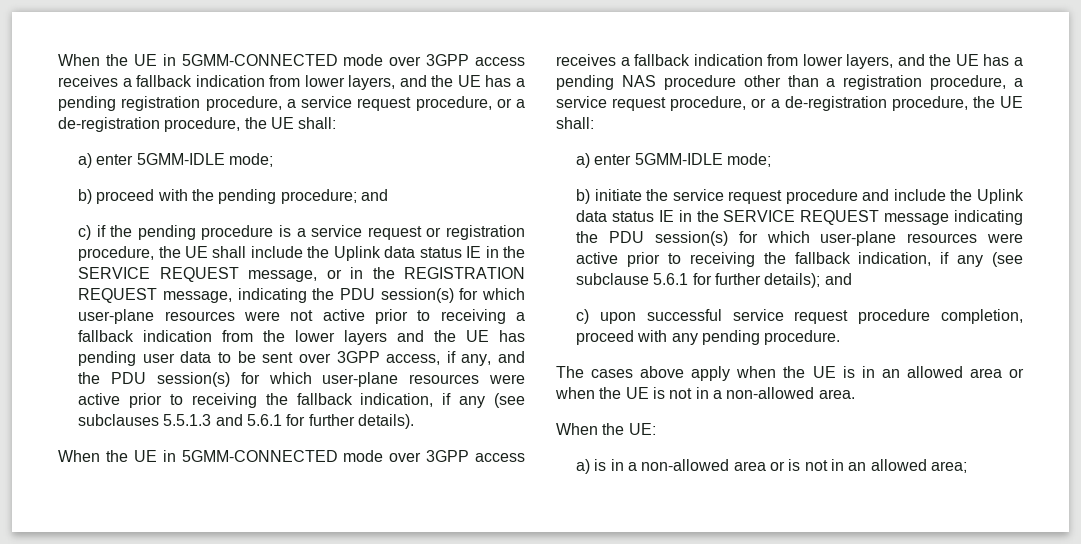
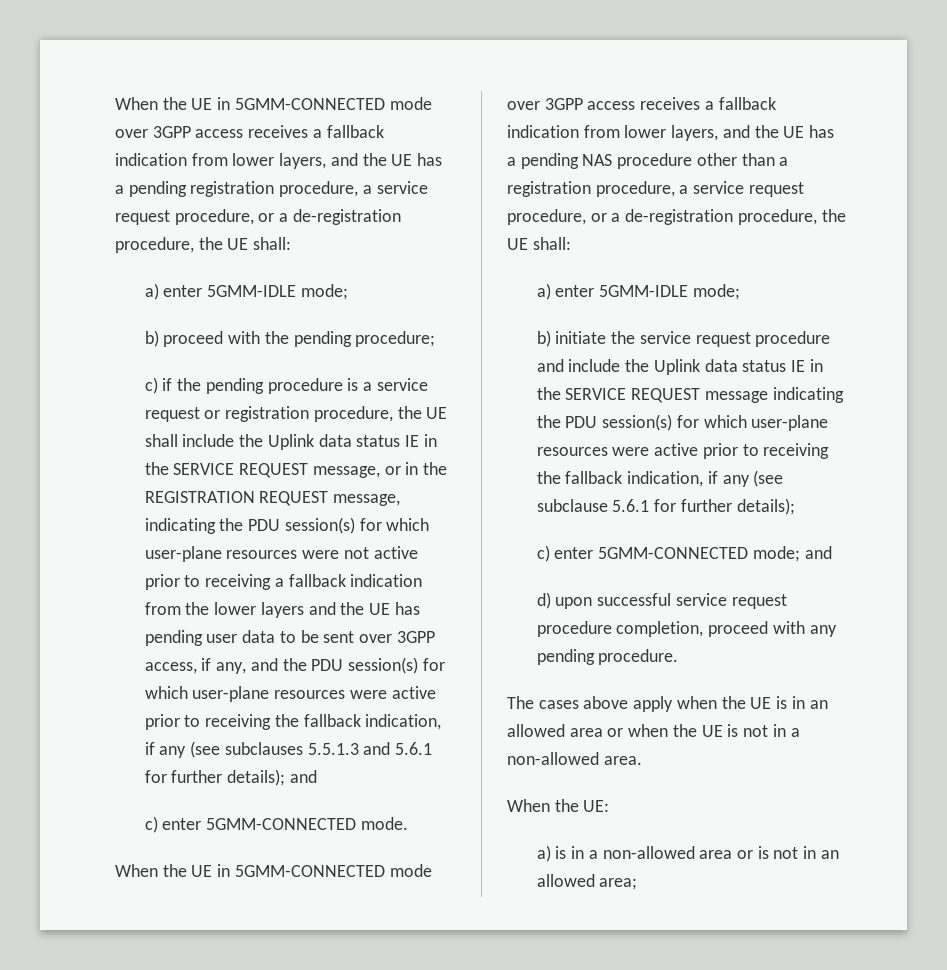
- b) proceed with the pending procedure; and
+ b) proceed with the pending procedure;
- c) if the pending procedure is a service request or registration procedure, the UE shall include the Uplink data status IE in the SERVICE REQUEST message, or in the REGISTRATION REQUEST message, indicating the PDU session(s) for which user-plane resources were not active prior to receiving a fallback indication from the lower layers and the UE has pending user data to be sent over 3GPP access, if any, and the PDU session(s) for which user-plane resources were active prior to receiving the fallback indication, if any (see subclauses 5.5.1.3 and 5.6.1 for further details).
+ c) if the pending procedure is a service request or registration procedure, the UE shall include the Uplink data status IE in the SERVICE REQUEST message, or in the REGISTRATION REQUEST message, indicating the PDU session(s) for which user-plane resources were not active prior to receiving a fallback indication from the lower layers and the UE has pending user data to be sent over 3GPP access, if any, and the PDU session(s) for which user-plane resources were active prior to receiving the fallback indication, if any (see subclauses 5.5.1.3 and 5.6.1 for further details); and
+ c) enter 5GMM-CONNECTED mode.
- b) initiate the service request procedure and include the Uplink data status IE in the SERVICE REQUEST message indicating the PDU session(s) for which user-plane resources were active prior to receiving the fallback indication, if any (see subclause 5.6.1 for further details); and
- c) upon successful service request procedure completion, proceed with any pending procedure.
+ b) initiate the service request procedure and include the Uplink data status IE in the SERVICE REQUEST message indicating the PDU session(s) for which user-plane resources were active prior to receiving the fallback indication, if any (see subclause 5.6.1 for further details);
+ c) enter 5GMM-CONNECTED mode; and
+ d) upon successful service request procedure completion, proceed with any pending procedure.

